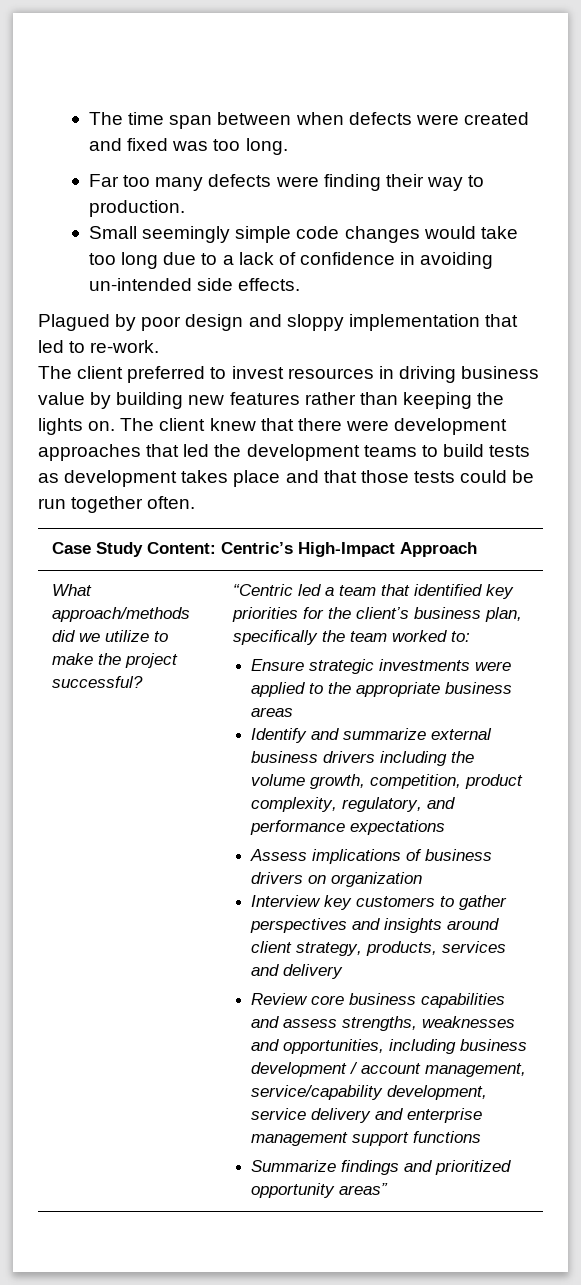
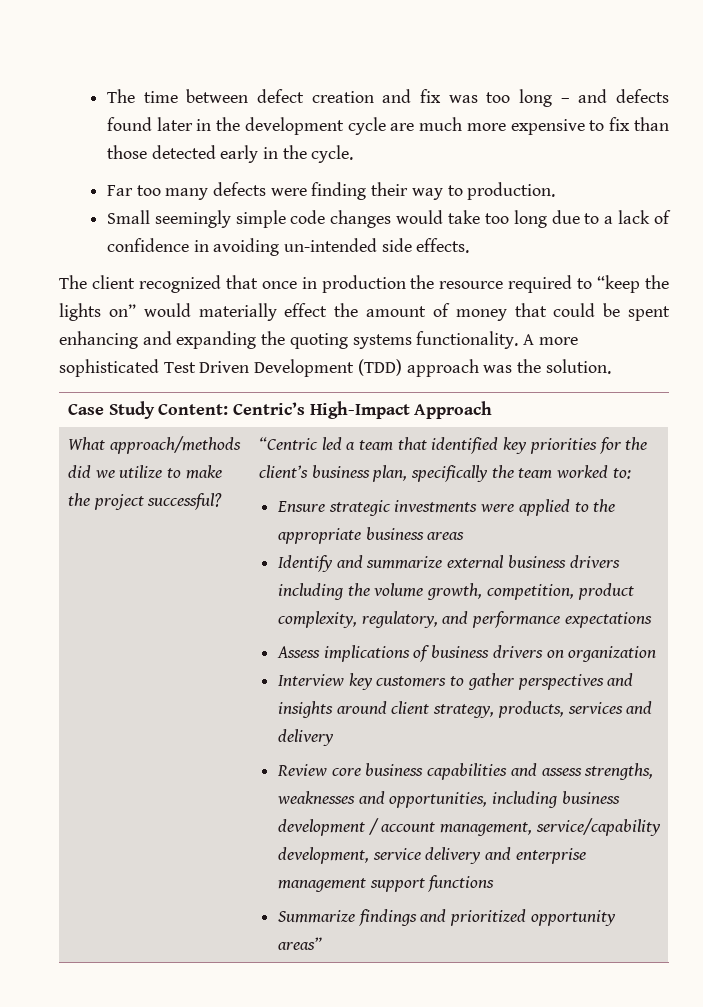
- The time span between when defects were created and fixed was too long.
+ The time between defect creation and fix was too long – and defects found later in the development cycle are much more expensive to fix than those detected early in the cycle.
- Plagued by poor design and sloppy implementation that led to re-work.
- The client preferred to invest resources in driving business value by building new features rather than keeping the lights on. The client knew that there were development approaches that led the development teams to build tests as development takes place and that those tests could be run together often.
+ The client recognized that once in production the resource required to “keep the lights on” would materially effect the amount of money that could be spent enhancing and expanding the quoting systems functionality. A more sophisticated Test Driven Development (TDD) approach was the solution.

